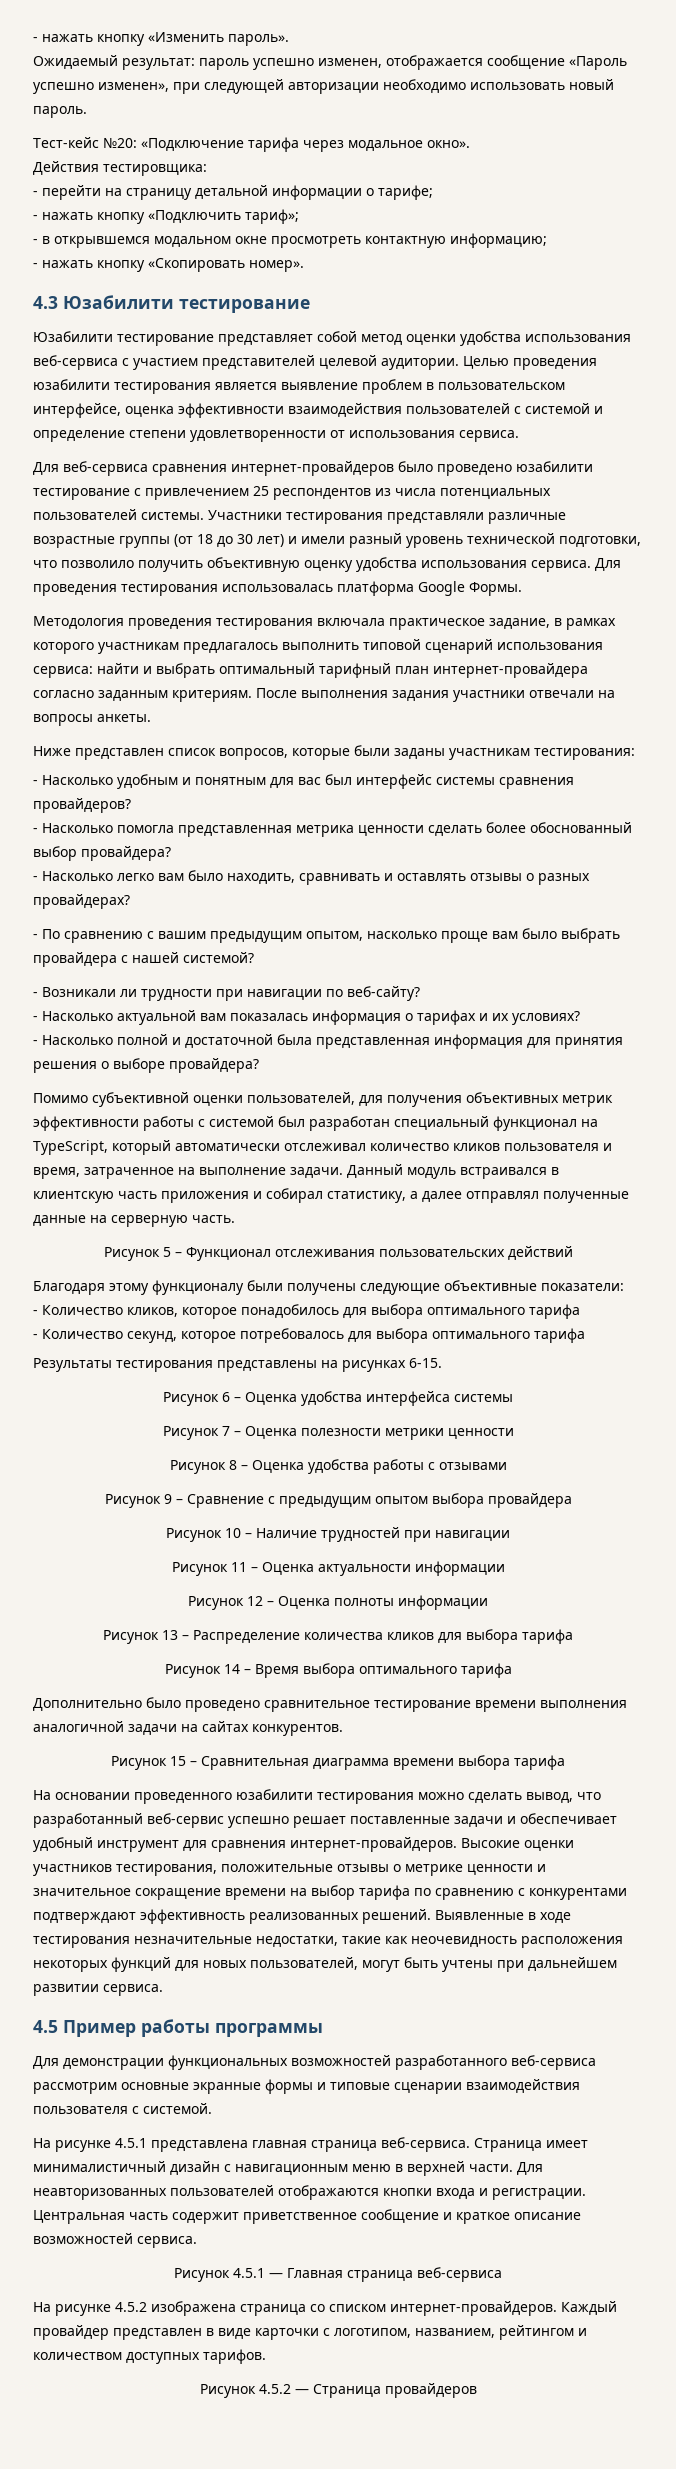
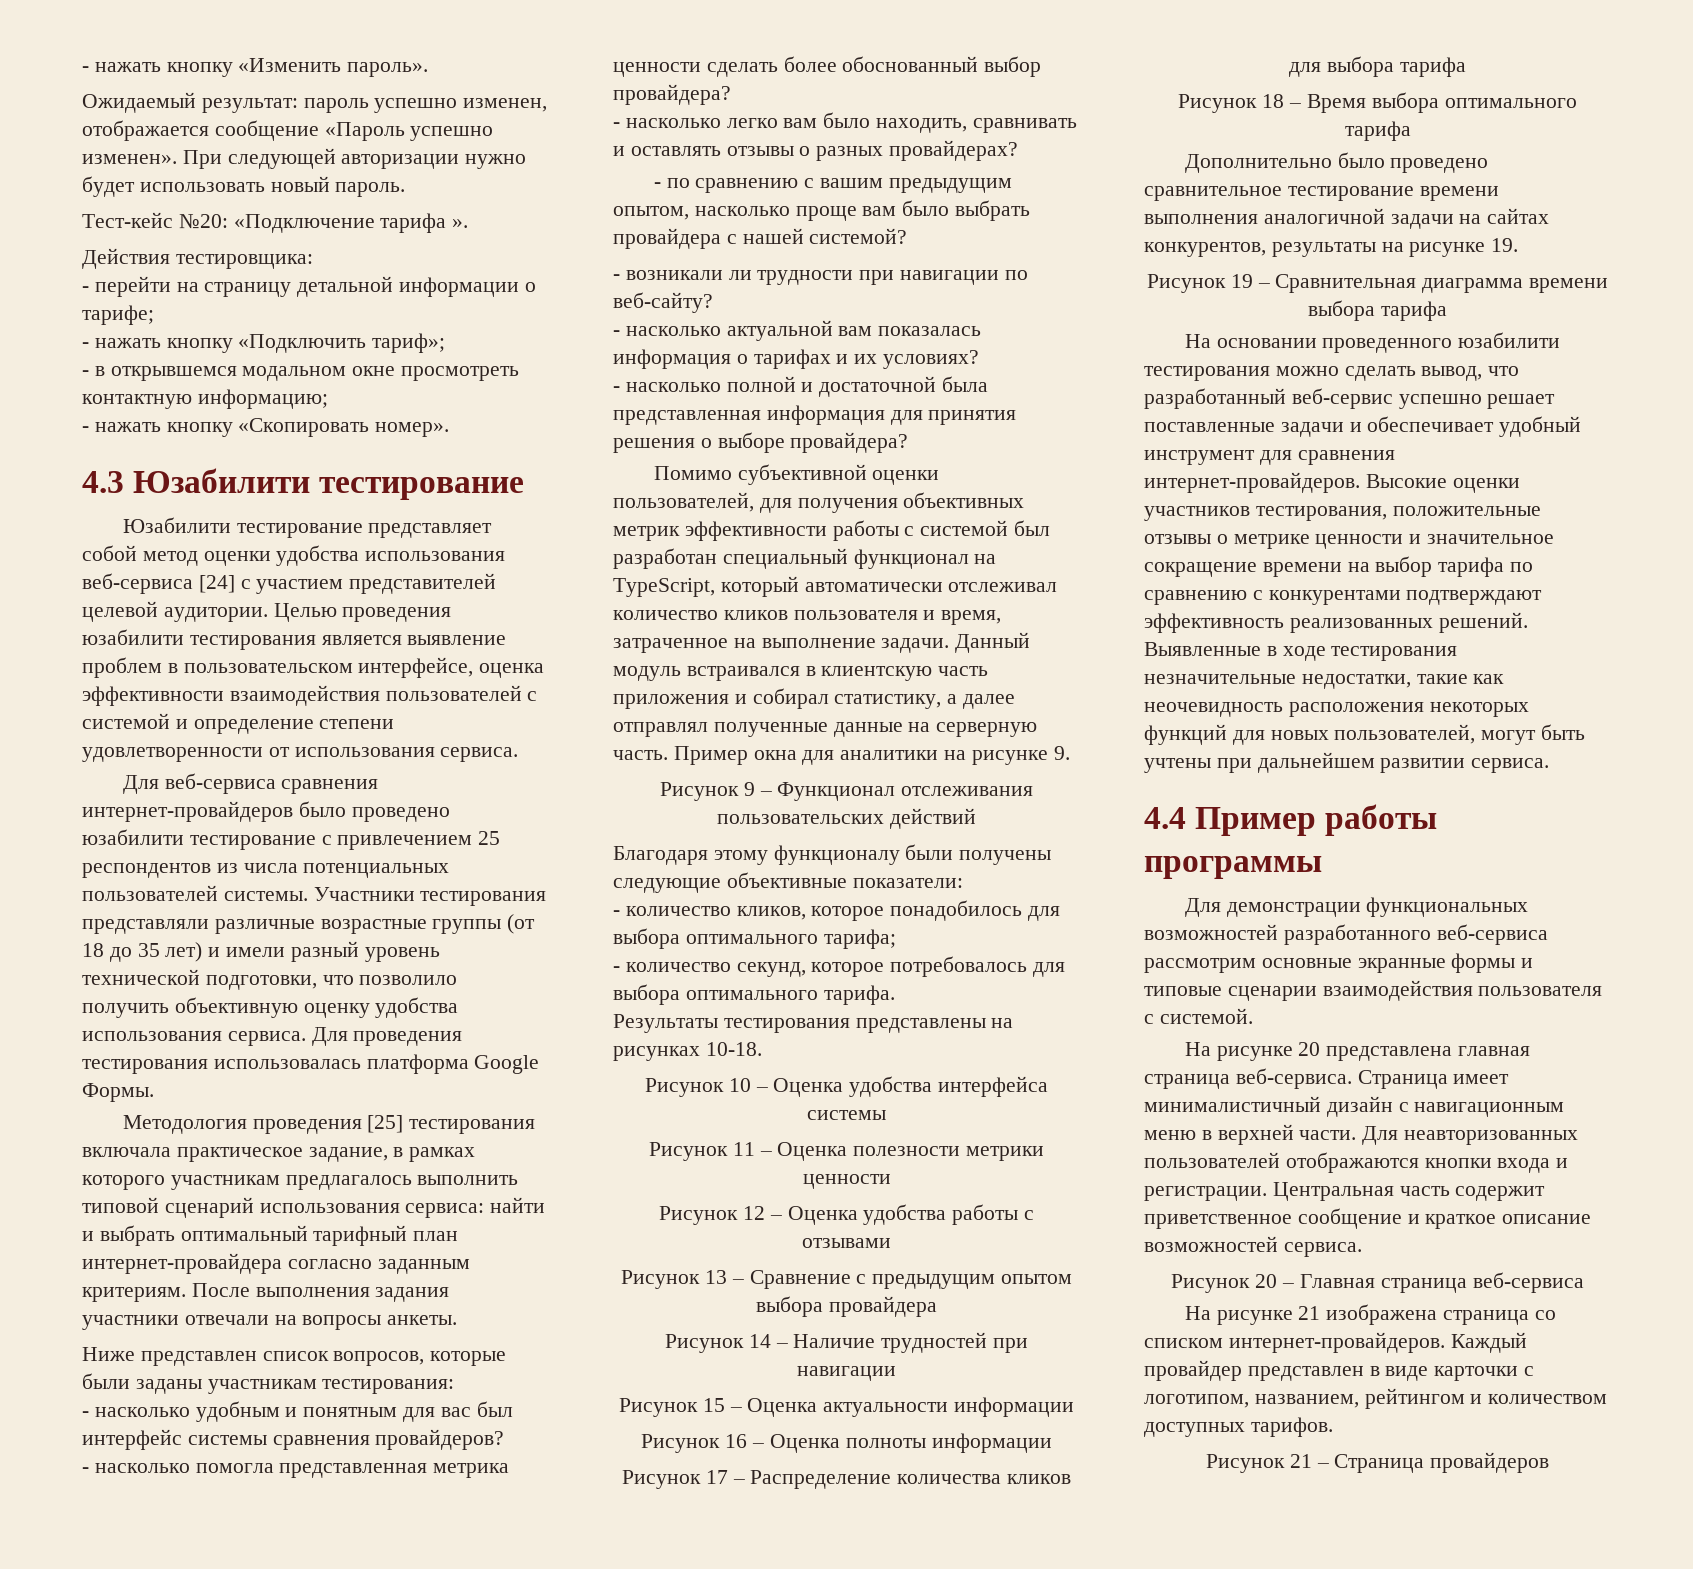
- Ожидаемый результат: пароль успешно изменен, отображается сообщение «Пароль успешно изменен», при следующей авторизации необходимо использовать новый пароль.
+ Ожидаемый результат: пароль успешно изменен, отображается сообщение «Пароль успешно изменен». При следующей авторизации нужно будет использовать новый пароль.
- Тест-кейс №20: «Подключение тарифа через модальное окно».
+ Тест-кейс №20: «Подключение тарифа ».
- Юзабилити тестирование представляет собой метод оценки удобства использования веб-сервиса с участием представителей целевой аудитории.
+ Юзабилити тестирование представляет собой метод оценки удобства использования веб-сервиса [24] с участием представителей целевой аудитории.
- Участники тестирования представляли различные возрастные группы (от 18 до 30 лет) и имели разный уровень технической подготовки, что позволило получить объективную оценку удобства использования сервиса.
+ Участники тестирования представляли различные возрастные группы (от 18 до 35 лет) и имели разный уровень технической подготовки, что позволило получить объективную оценку удобства использования сервиса.
- Методология проведения тестирования включала практическое задание, в рамках которого участникам предлагалось выполнить типовой сценарий использования сервиса: найти и выбрать оптимальный тарифный план интернет-провайдера согласно заданным критериям.
+ Методология проведения [25] тестирования включала практическое задание, в рамках которого участникам предлагалось выполнить типовой сценарий использования сервиса: найти и выбрать оптимальный тарифный план интернет-провайдера согласно заданным критериям.
- - Насколько удобным и понятным для вас был интерфейс системы сравнения провайдеров?
+ - насколько удобным и понятным для вас был интерфейс системы сравнения провайдеров?
- - Насколько помогла представленная метрика ценности сделать более обоснованный выбор провайдера?
+ - насколько помогла представленная метрика ценности сделать более обоснованный выбор провайдера?
- - Насколько легко вам было находить, сравнивать и оставлять отзывы о разных провайдерах?
+ - насколько легко вам было находить, сравнивать и оставлять отзывы о разных провайдерах?
- - По сравнению с вашим предыдущим опытом, насколько проще вам было выбрать провайдера с нашей системой?
+ - по сравнению с вашим предыдущим опытом, насколько проще вам было выбрать провайдера с нашей системой?
- - Возникали ли трудности при навигации по веб-сайту?
+ - возникали ли трудности при навигации по веб-сайту?
- - Насколько актуальной вам показалась информация о тарифах и их условиях?
+ - насколько актуальной вам показалась информация о тарифах и их условиях?
- - Насколько полной и достаточной была представленная информация для принятия решения о выборе провайдера?
+ - насколько полной и достаточной была представленная информация для принятия решения о выборе провайдера?
- Данный модуль встраивался в клиентскую часть приложения и собирал статистику, а далее отправлял полученные данные на серверную часть.
- Рисунок 5 – Функционал отслеживания пользовательских действий
+ Данный модуль встраивался в клиентскую часть приложения и собирал статистику, а далее отправлял полученные данные на серверную часть. Пример окна для аналитики на рисунке 9.
+ Рисунок 9 – Функционал отслеживания пользовательских действий
- - Количество кликов, которое понадобилось для выбора оптимального тарифа
- - Количество секунд, которое потребовалось для выбора оптимального тарифа
+ - количество кликов, которое понадобилось для выбора оптимального тарифа;
+ - количество секунд, которое потребовалось для выбора оптимального тарифа.
- Результаты тестирования представлены на рисунках 6-15.
- Рисунок 6 – Оценка удобства интерфейса системы
+ Результаты тестирования представлены на рисунках 10-18.
+ Рисунок 10 – Оценка удобства интерфейса системы
- Рисунок 7 – Оценка полезности метрики ценности
+ Рисунок 11 – Оценка полезности метрики ценности
- Рисунок 8 – Оценка удобства работы с отзывами
+ Рисунок 12 – Оценка удобства работы с отзывами
- Рисунок 9 – Сравнение с предыдущим опытом выбора провайдера
+ Рисунок 13 – Сравнение с предыдущим опытом выбора провайдера
- Рисунок 10 – Наличие трудностей при навигации
+ Рисунок 14 – Наличие трудностей при навигации
- Рисунок 11 – Оценка актуальности информации
+ Рисунок 15 – Оценка актуальности информации
- Рисунок 12 – Оценка полноты информации
+ Рисунок 16 – Оценка полноты информации
- Рисунок 13 – Распределение количества кликов для выбора тарифа
+ Рисунок 17 – Распределение количества кликов для выбора тарифа
- Рисунок 14 – Время выбора оптимального тарифа
+ Рисунок 18 – Время выбора оптимального тарифа
- Дополнительно было проведено сравнительное тестирование времени выполнения аналогичной задачи на сайтах конкурентов.
- Рисунок 15 – Сравнительная диаграмма времени выбора тарифа
+ Дополнительно было проведено сравнительное тестирование времени выполнения аналогичной задачи на сайтах конкурентов, результаты на рисунке 19.
+ Рисунок 19 – Сравнительная диаграмма времени выбора тарифа
- 4.5 Пример работы программы
+ 4.4 Пример работы программы
- На рисунке 4.5.1 представлена главная страница веб-сервиса.
+ На рисунке 20 представлена главная страница веб-сервиса.
- Рисунок 4.5.1 — Главная страница веб-сервиса
+ Рисунок 20 – Главная страница веб-сервиса
- На рисунке 4.5.2 изображена страница со списком интернет-провайдеров.
+ На рисунке 21 изображена страница со списком интернет-провайдеров.
- Рисунок 4.5.2 — Страница провайдеров
+ Рисунок 21 – Страница провайдеров

